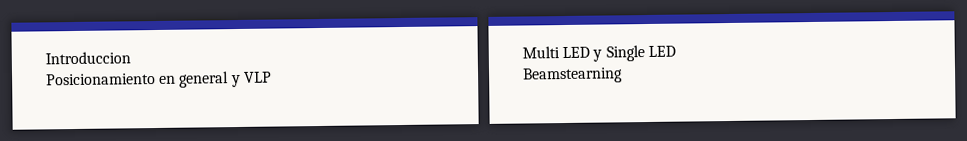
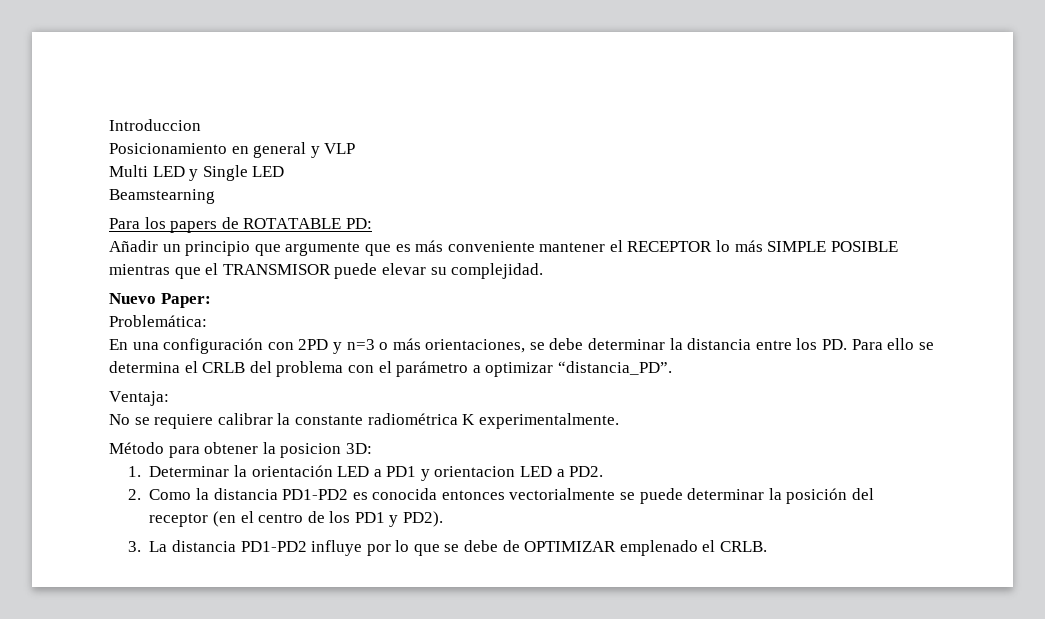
+ Para los papers de ROTATABLE PD:
+ Añadir un principio que argumente que es más conveniente mantener el RECEPTOR lo más SIMPLE POSIBLE mientras que el TRANSMISOR puede elevar su complejidad.
+ Nuevo Paper:
+ Problemática:
+ En una configuración con 2PD y n=3 o más orientaciones, se debe determinar la distancia entre los PD. Para ello se determina el CRLB del problema con el parámetro a optimizar “distancia_PD”.
+ Ventaja:
+ No se requiere calibrar la constante radiométrica K experimentalmente.
+ Método para obtener la posicion 3D:
+ 1. Determinar la orientación LED a PD1 y orientacion LED a PD2.
+ 2. Como la distancia PD1-PD2 es conocida entonces vectorialmente se puede determinar la posición del receptor (en el centro de los PD1 y PD2).
+ 3. La distancia PD1-PD2 influye por lo que se debe de OPTIMIZAR emplenado el CRLB.

